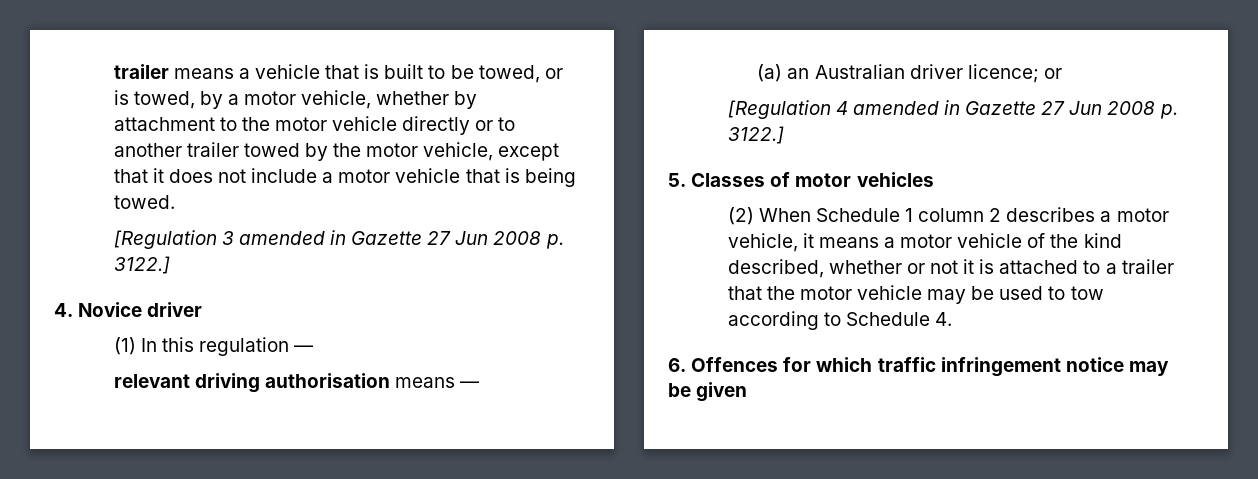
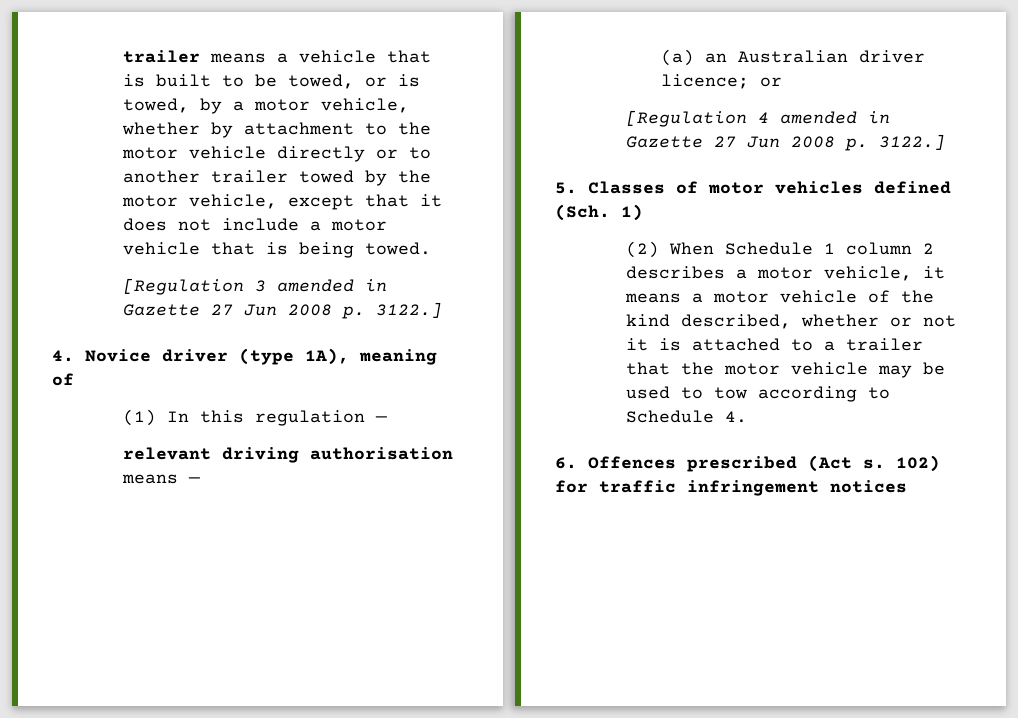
- 4. Novice driver
+ 4. Novice driver (type 1A), meaning of
- 5. Classes of motor vehicles
+ 5. Classes of motor vehicles defined (Sch. 1)
- 6. Offences for which traffic infringement notice may be given
+ 6. Offences prescribed (Act s. 102) for traffic infringement notices

